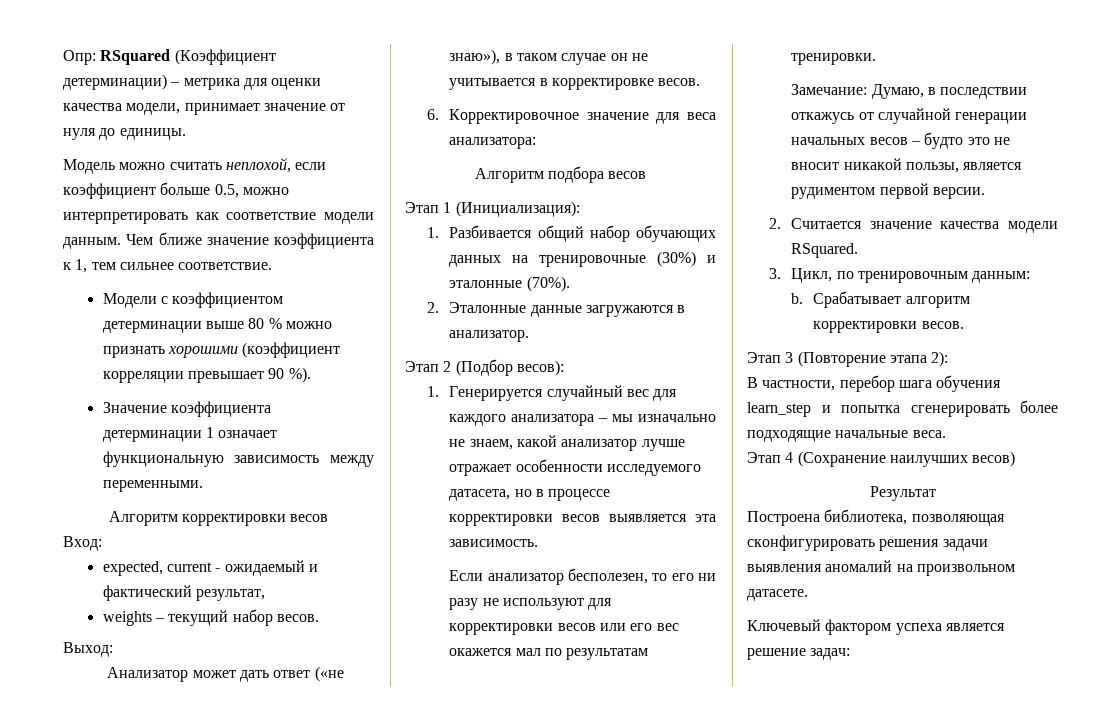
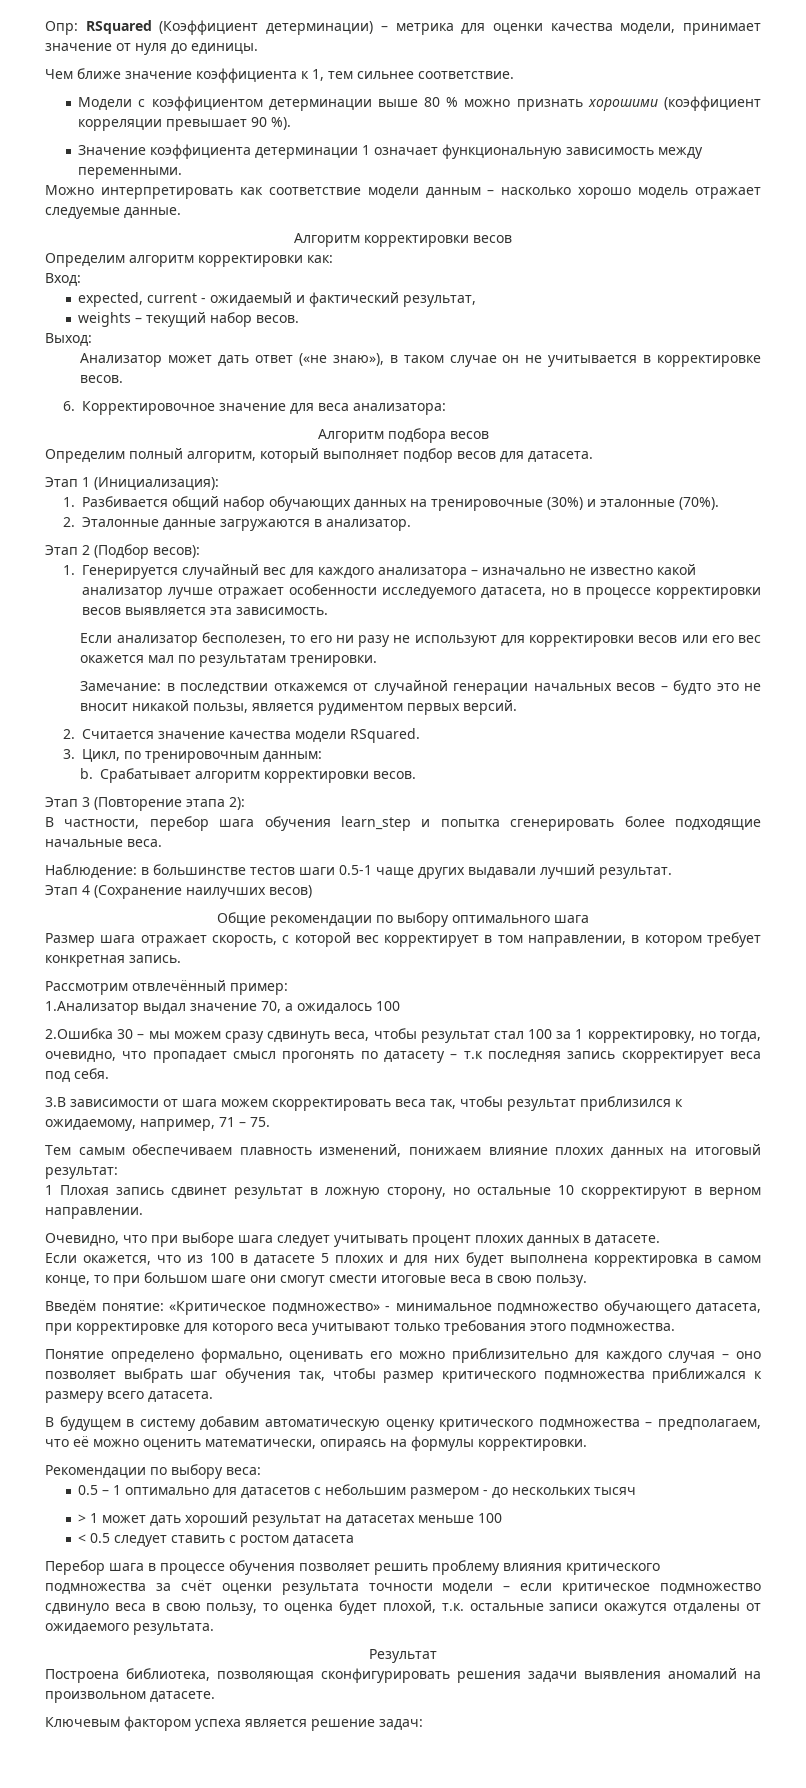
- Модель можно считать неплохой, если коэффициент больше 0.5, можно интерпретировать как соответствие модели данным.
+ Можно интерпретировать как соответствие модели данным – насколько хорошо модель отражает следуемые данные.
+ Определим алгоритм корректировки как:
+ Определим полный алгоритм, который выполняет подбор весов для датасета.
- 1. Генерируется случайный вес для каждого анализатора – мы изначально не знаем, какой анализатор лучше отражает особенности исследуемого датасета, но в процессе корректировки весов выявляется эта зависимость.
+ 1. Генерируется случайный вес для каждого анализатора – изначально не известно какой анализатор лучше отражает особенности исследуемого датасета, но в процессе корректировки весов выявляется эта зависимость.
- Замечание: Думаю, в последствии откажусь от случайной генерации начальных весов – будто это не вносит никакой пользы, является рудиментом первой версии.
+ Замечание: в последствии откажемся от случайной генерации начальных весов – будто это не вносит никакой пользы, является рудиментом первых версий.
+ Наблюдение: в большинстве тестов шаги 0.5-1 чаще других выдавали лучший результат.
+ Общие рекомендации по выбору оптимального шага
+ Размер шага отражает скорость, с которой вес корректирует в том направлении, в котором требует конкретная запись.
+ Рассмотрим отвлечённый пример:
+ 1.Анализатор выдал значение 70, а ожидалось 100
+ 2.Ошибка 30 – мы можем сразу сдвинуть веса, чтобы результат стал 100 за 1 корректировку, но тогда, очевидно, что пропадает смысл прогонять по датасету – т.к последняя запись скорректирует веса под себя.
+ 3.В зависимости от шага можем скорректировать веса так, чтобы результат приблизился к ожидаемому, например, 71 – 75.
+ Тем самым обеспечиваем плавность изменений, понижаем влияние плохих данных на итоговый результат:
+ 1 Плохая запись сдвинет результат в ложную сторону, но остальные 10 скорректируют в верном направлении.
+ Очевидно, что при выборе шага следует учитывать процент плохих данных в датасете.
+ Если окажется, что из 100 в датасете 5 плохих и для них будет выполнена корректировка в самом конце, то при большом шаге они смогут смести итоговые веса в свою пользу.
+ Введём понятие: «Критическое подмножество» - минимальное подмножество обучающего датасета, при корректировке для которого веса учитывают только требования этого подмножества.
+ Понятие определено формально, оценивать его можно приблизительно для каждого случая – оно позволяет выбрать шаг обучения так, чтобы размер критического подмножества приближался к размеру всего датасета.
+ В будущем в систему добавим автоматическую оценку критического подмножества – предполагаем, что её можно оценить математически, опираясь на формулы корректировки.
+ Рекомендации по выбору веса:
+ 0.5 – 1 оптимально для датасетов с небольшим размером - до нескольких тысяч
+ > 1 может дать хороший результат на датасетах меньше 100
+ < 0.5 следует ставить с ростом датасета
+ Перебор шага в процессе обучения позволяет решить проблему влияния критического подмножества за счёт оценки результата точности модели – если критическое подмножество сдвинуло веса в свою пользу, то оценка будет плохой, т.к. остальные записи окажутся отдалены от ожидаемого результата.
- Ключевый фактором успеха является решение задач:
+ Ключевым фактором успеха является решение задач:

